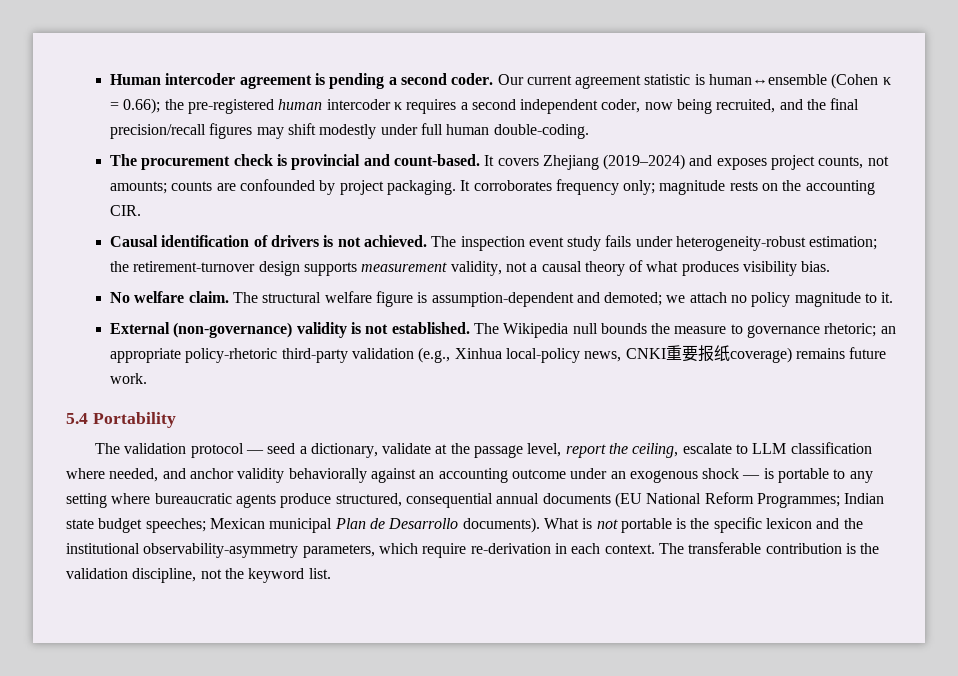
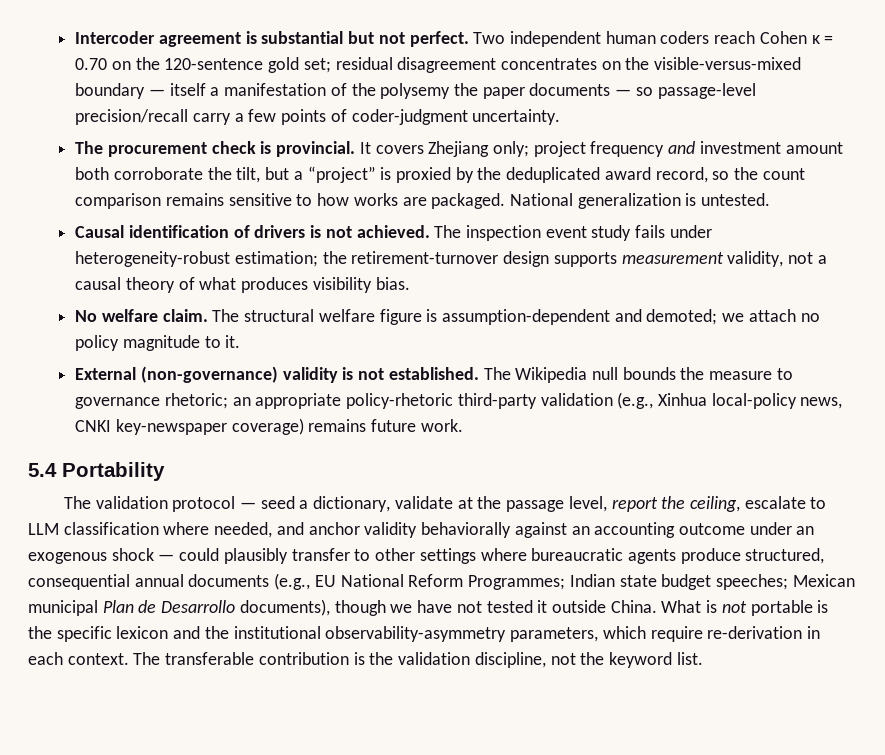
- Human intercoder agreement is pending a second coder. Our current agreement statistic is human↔ensemble (Cohen κ = 0.66); the pre-registered human intercoder κ requires a second independent coder, now being recruited, and the final precision/recall figures may shift modestly under full human double-coding.
- The procurement check is provincial and count-based. It covers Zhejiang (2019–2024) and exposes project counts, not amounts; counts are confounded by project packaging. It corroborates frequency only; magnitude rests on the accounting CIR.
+ Intercoder agreement is substantial but not perfect. Two independent human coders reach Cohen κ = 0.70 on the 120-sentence gold set; residual disagreement concentrates on the visible-versus-mixed boundary — itself a manifestation of the polysemy the paper documents — so passage-level precision/recall carry a few points of coder-judgment uncertainty.
+ The procurement check is provincial. It covers Zhejiang only; project frequency and investment amount both corroborate the tilt, but a “project” is proxied by the deduplicated award record, so the count comparison remains sensitive to how works are packaged. National generalization is untested.
- The Wikipedia null bounds the measure to governance rhetoric; an appropriate policy-rhetoric third-party validation (e.g., Xinhua local-policy news, CNKI重要报纸coverage) remains future work.
+ The Wikipedia null bounds the measure to governance rhetoric; an appropriate policy-rhetoric third-party validation (e.g., Xinhua local-policy news, CNKI key-newspaper coverage) remains future work.
- The validation protocol — seed a dictionary, validate at the passage level, report the ceiling, escalate to LLM classification where needed, and anchor validity behaviorally against an accounting outcome under an exogenous shock — is portable to any setting where bureaucratic agents produce structured, consequential annual documents (EU National Reform Programmes; Indian state budget speeches; Mexican municipal Plan de Desarrollo documents).
+ The validation protocol — seed a dictionary, validate at the passage level, report the ceiling, escalate to LLM classification where needed, and anchor validity behaviorally against an accounting outcome under an exogenous shock — could plausibly transfer to other settings where bureaucratic agents produce structured, consequential annual documents (e.g., EU National Reform Programmes; Indian state budget speeches; Mexican municipal Plan de Desarrollo documents), though we have not tested it outside China.

